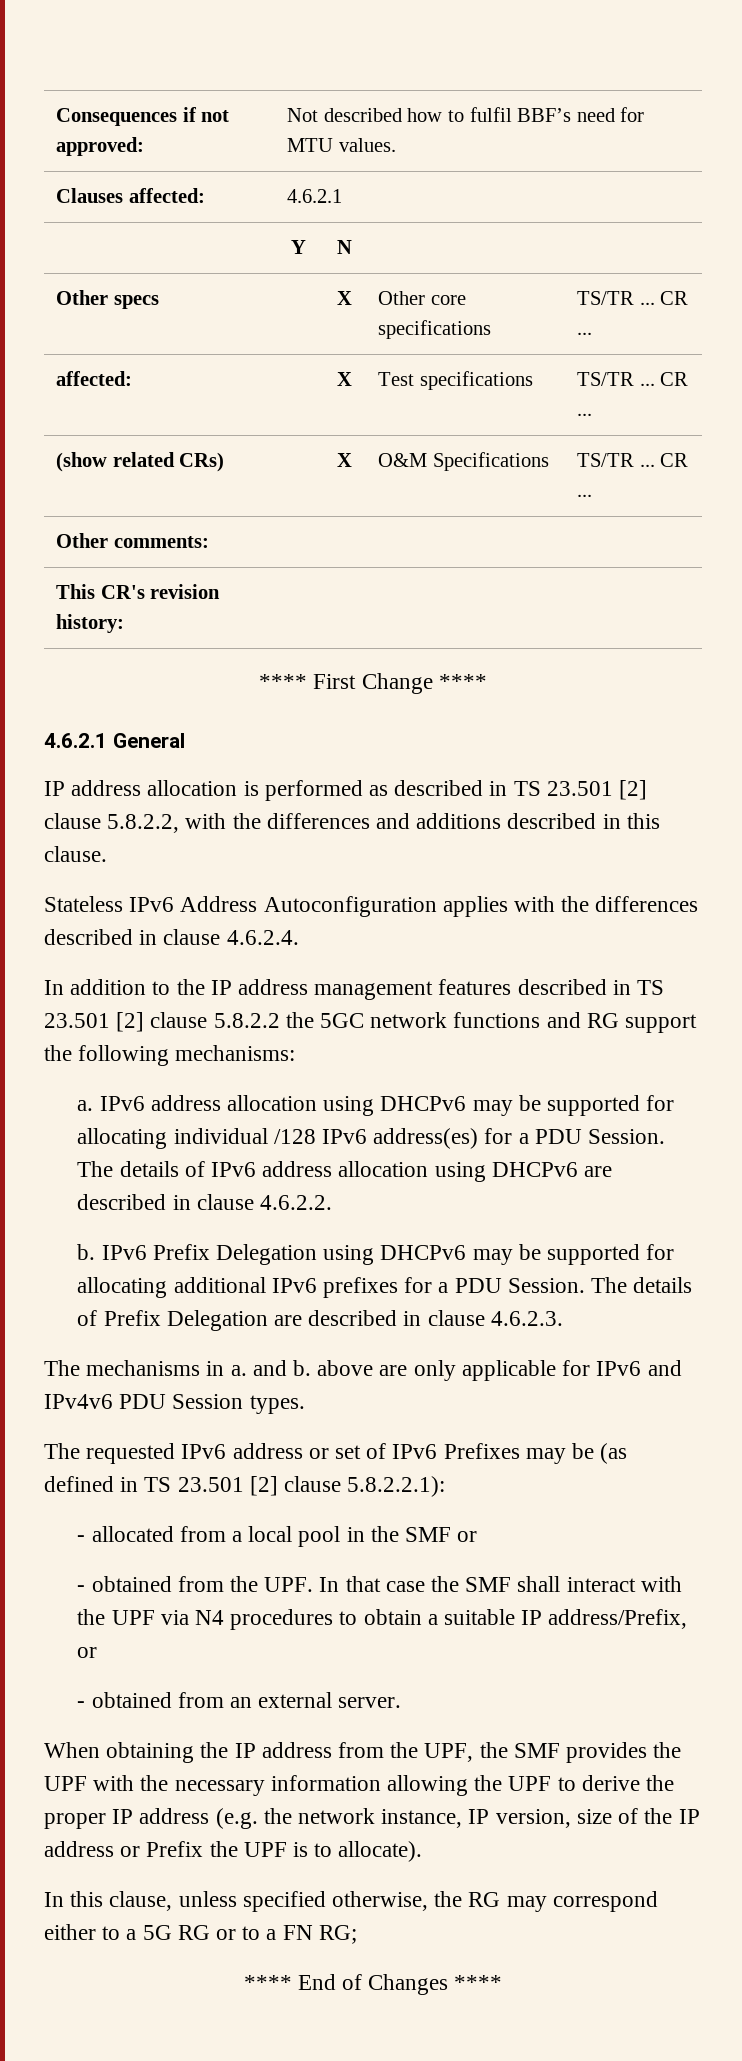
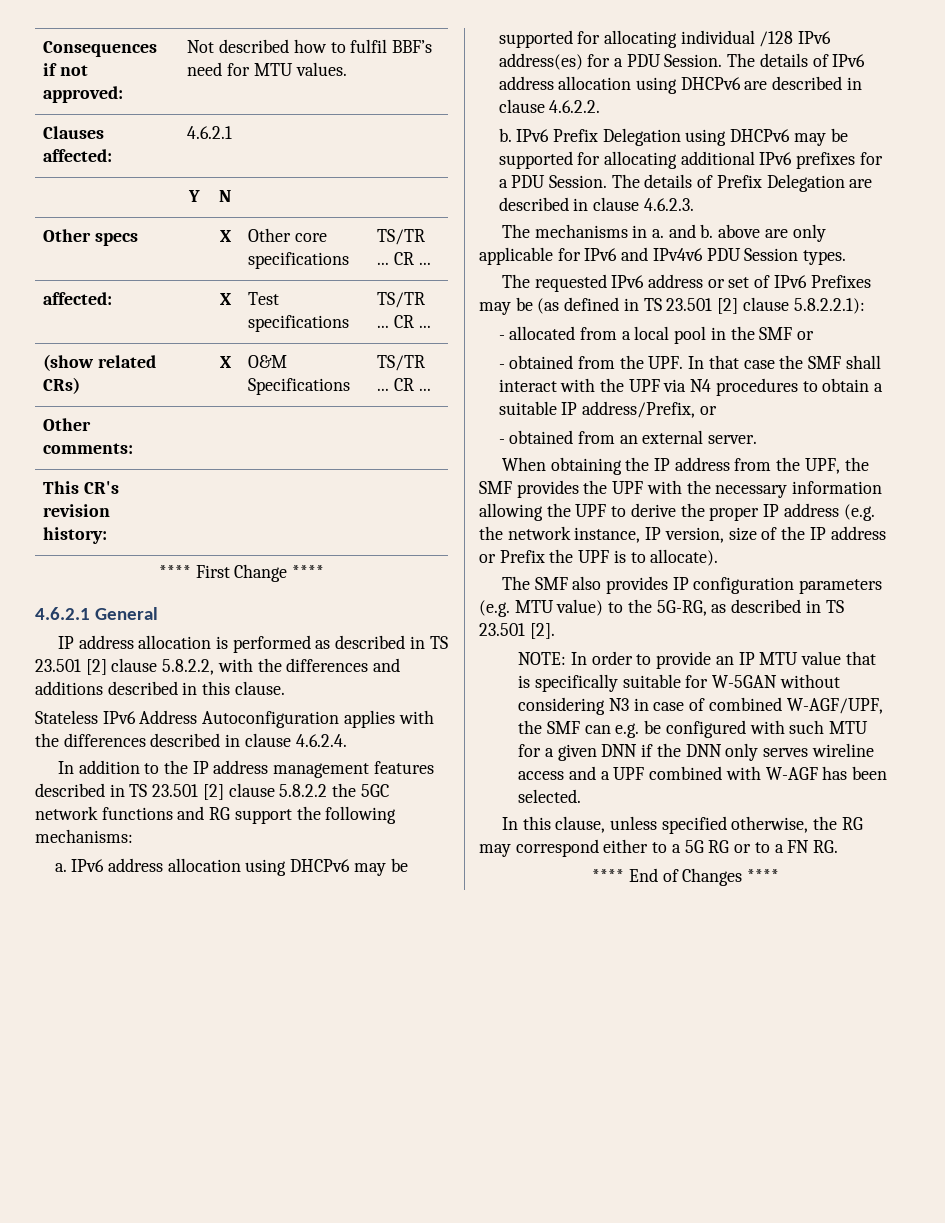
+ The SMF also provides IP configuration parameters (e.g. MTU value) to the 5G-RG, as described in TS 23.501 [2].
+ NOTE: In order to provide an IP MTU value that is specifically suitable for W-5GAN without considering N3 in case of combined W-AGF/UPF, the SMF can e.g. be configured with such MTU for a given DNN if the DNN only serves wireline access and a UPF combined with W-AGF has been selected.
- In this clause, unless specified otherwise, the RG may correspond either to a 5G RG or to a FN RG;
+ In this clause, unless specified otherwise, the RG may correspond either to a 5G RG or to a FN RG.

